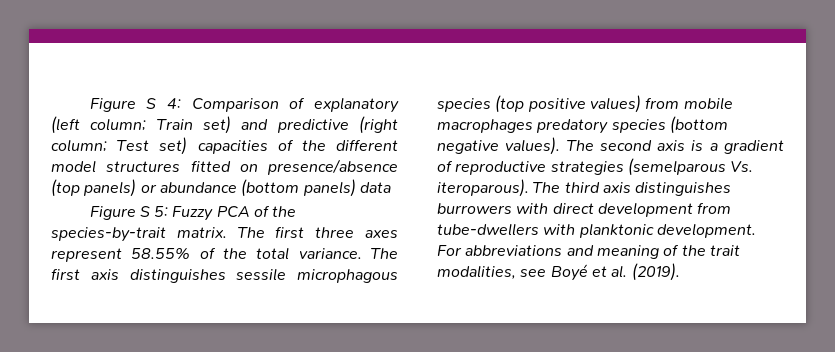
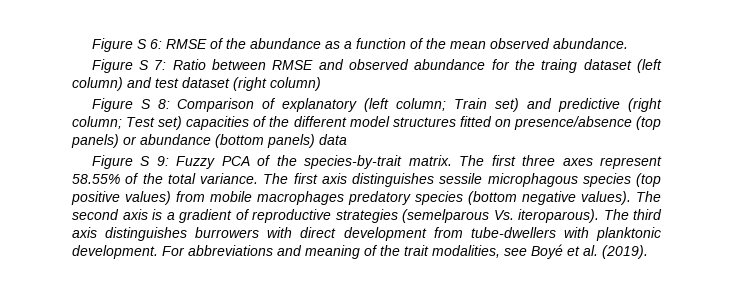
- Figure S 4: Comparison of explanatory (left column; Train set) and predictive (right column; Test set) capacities of the different model structures fitted on presence/absence (top panels) or abundance (bottom panels) data
+ Figure S 6: RMSE of the abundance as a function of the mean observed abundance.
+ Figure S 7: Ratio between RMSE and observed abundance for the traing dataset (left column) and test dataset (right column)
+ Figure S 8: Comparison of explanatory (left column; Train set) and predictive (right column; Test set) capacities of the different model structures fitted on presence/absence (top panels) or abundance (bottom panels) data
- Figure S 5: Fuzzy PCA of the species-by-trait matrix.
+ Figure S 9: Fuzzy PCA of the species-by-trait matrix.

